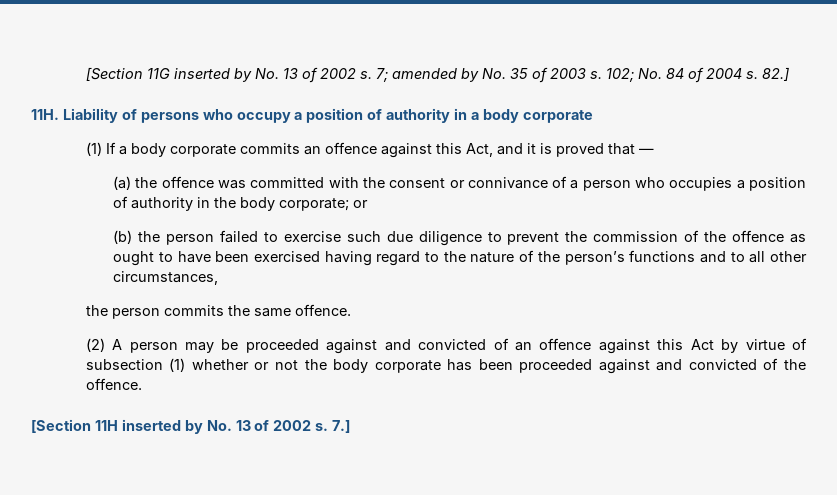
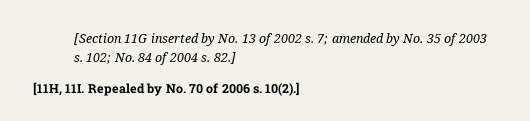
- 11H. Liability of persons who occupy a position of authority in a body corporate
- (1) If a body corporate commits an offence against this Act, and it is proved that —
- (a) the offence was committed with the consent or connivance of a person who occupies a position of authority in the body corporate; or
- (b) the person failed to exercise such due diligence to prevent the commission of the offence as ought to have been exercised having regard to the nature of the person’s functions and to all other circumstances,
- the person commits the same offence.
- (2) A person may be proceeded against and convicted of an offence against this Act by virtue of subsection (1) whether or not the body corporate has been proceeded against and convicted of the offence.
- [Section 11H inserted by No. 13 of 2002 s. 7.]
+ [11H, 11I. Repealed by No. 70 of 2006 s. 10(2).]

